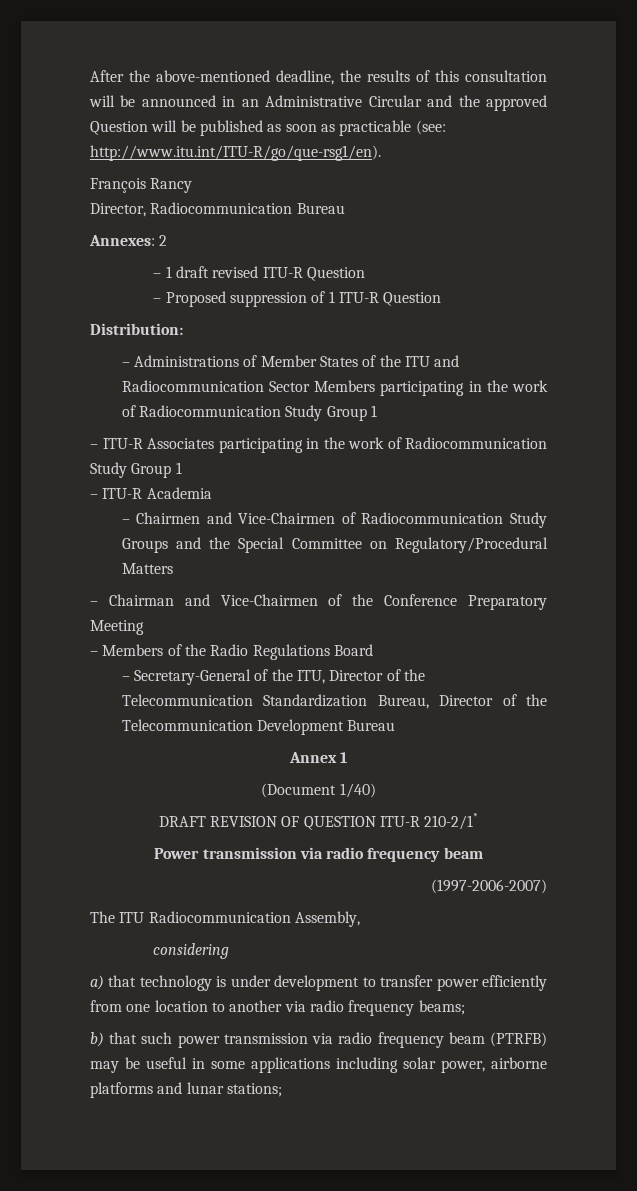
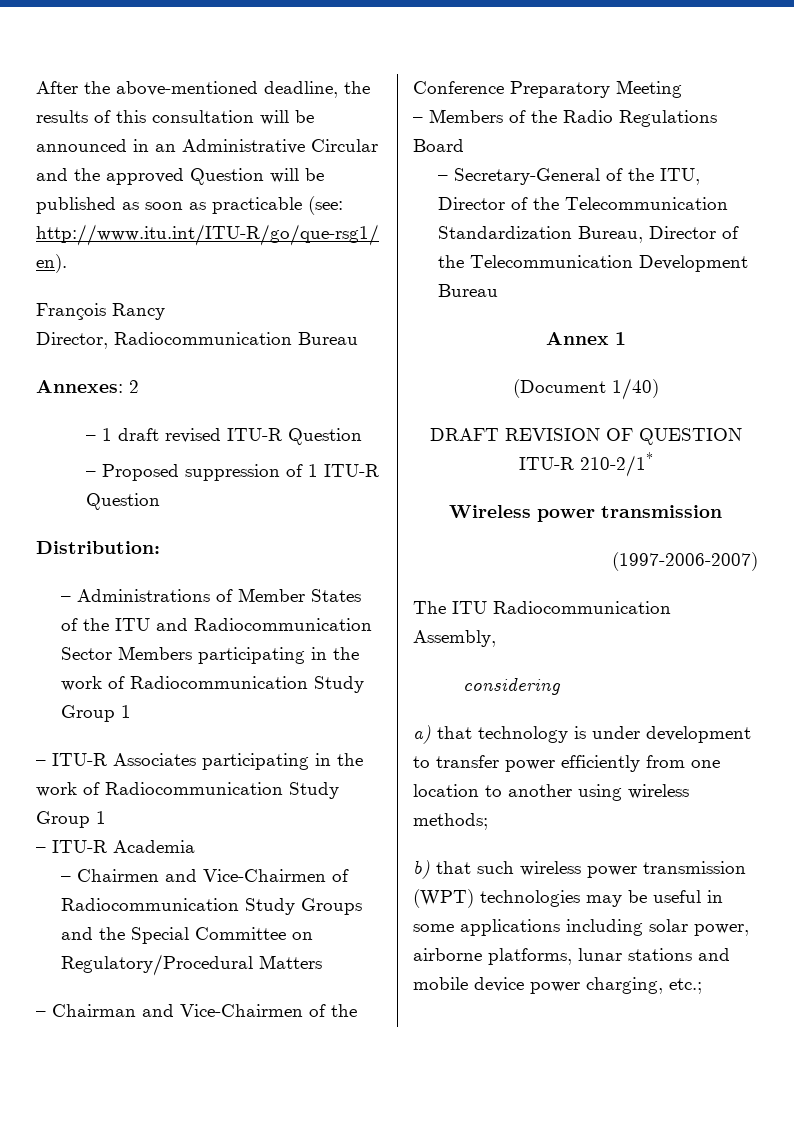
- Power transmission via radio frequency beam
+ Wireless power transmission
- a) that technology is under development to transfer power efficiently from one location to another via radio frequency beams;
+ a) that technology is under development to transfer power efficiently from one location to another using wireless methods;
- b) that such power transmission via radio frequency beam (PTRFB) may be useful in some applications including solar power, airborne platforms and lunar stations;
+ b) that such wireless power transmission (WPT) technologies may be useful in some applications including solar power, airborne platforms, lunar stations and mobile device power charging, etc.;

